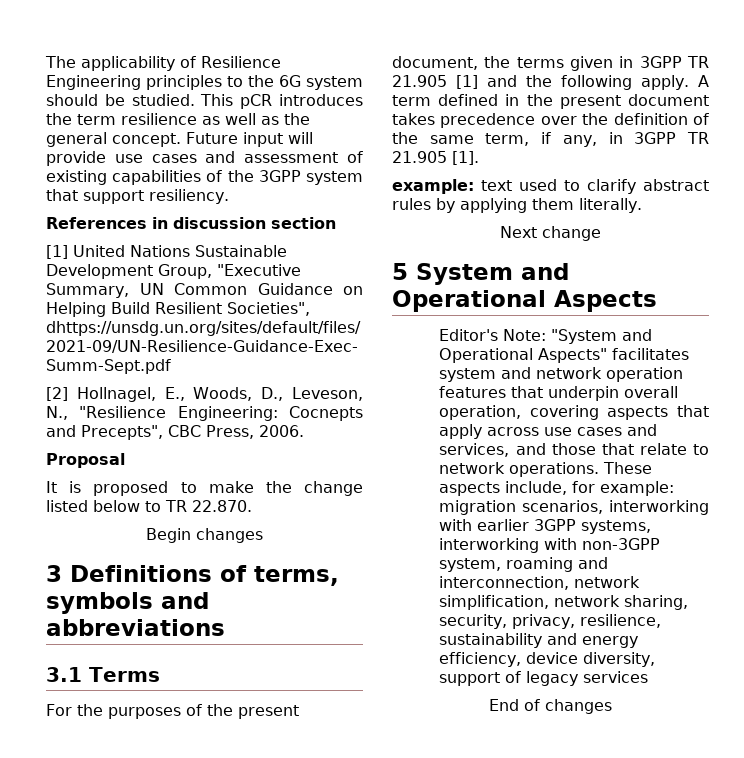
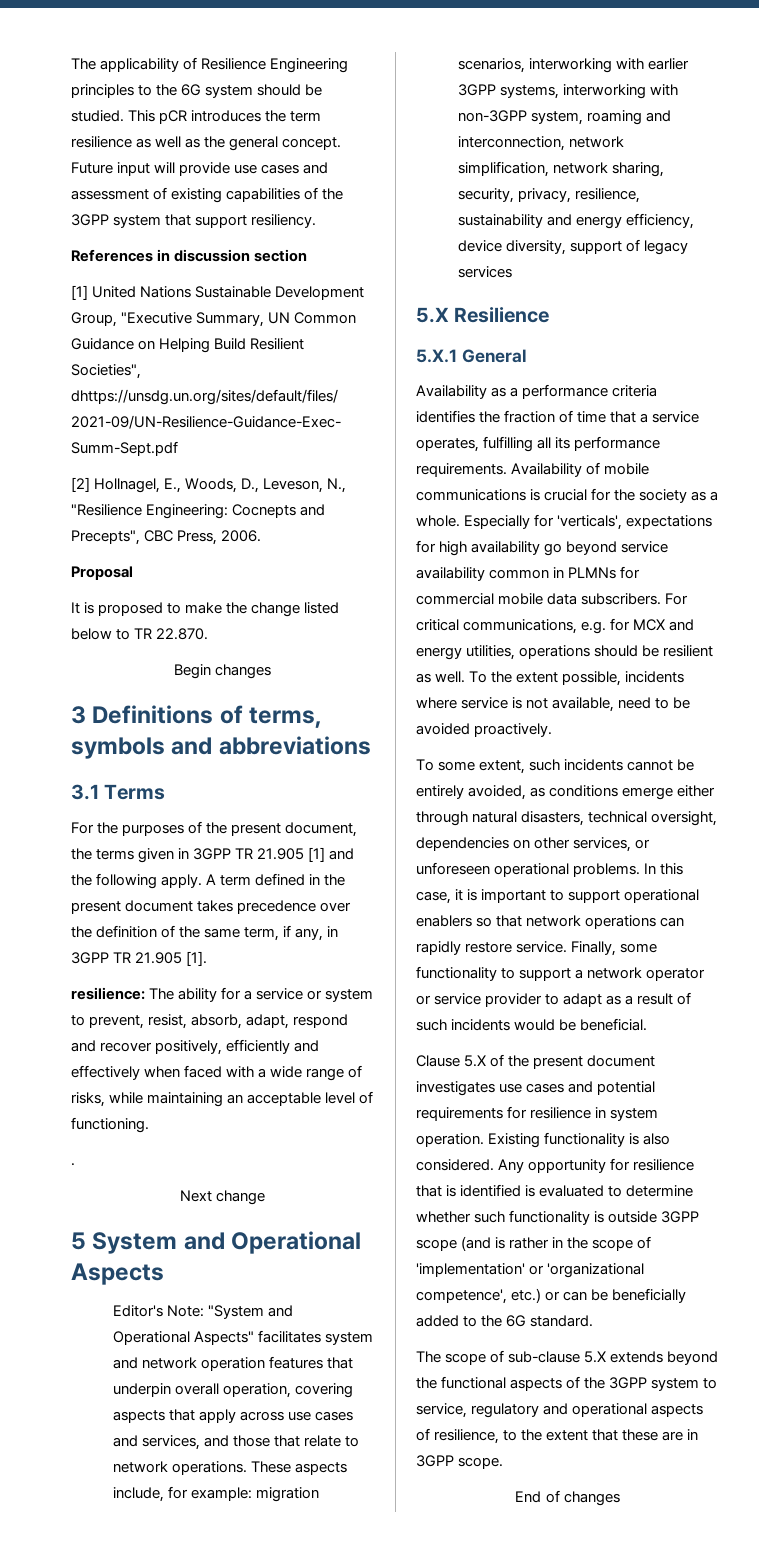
- example: text used to clarify abstract rules by applying them literally.
+ resilience: The ability for a service or system to prevent, resist, absorb, adapt, respond and recover positively, efficiently and effectively when faced with a wide range of risks, while maintaining an acceptable level of functioning.
+ .
+ 5.X Resilience
+ 5.X.1 General
+ Availability as a performance criteria identifies the fraction of time that a service operates, fulfilling all its performance requirements. Availability of mobile communications is crucial for the society as a whole. Especially for 'verticals', expectations for high availability go beyond service availability common in PLMNs for commercial mobile data subscribers. For critical communications, e.g. for MCX and energy utilities, operations should be resilient as well. To the extent possible, incidents where service is not available, need to be avoided proactively.
+ To some extent, such incidents cannot be entirely avoided, as conditions emerge either through natural disasters, technical oversight, dependencies on other services, or unforeseen operational problems. In this case, it is important to support operational enablers so that network operations can rapidly restore service. Finally, some functionality to support a network operator or service provider to adapt as a result of such incidents would be beneficial.
+ Clause 5.X of the present document investigates use cases and potential requirements for resilience in system operation. Existing functionality is also considered. Any opportunity for resilience that is identified is evaluated to determine whether such functionality is outside 3GPP scope (and is rather in the scope of 'implementation' or 'organizational competence', etc.) or can be beneficially added to the 6G standard.
+ The scope of sub-clause 5.X extends beyond the functional aspects of the 3GPP system to service, regulatory and operational aspects of resilience, to the extent that these are in 3GPP scope.

